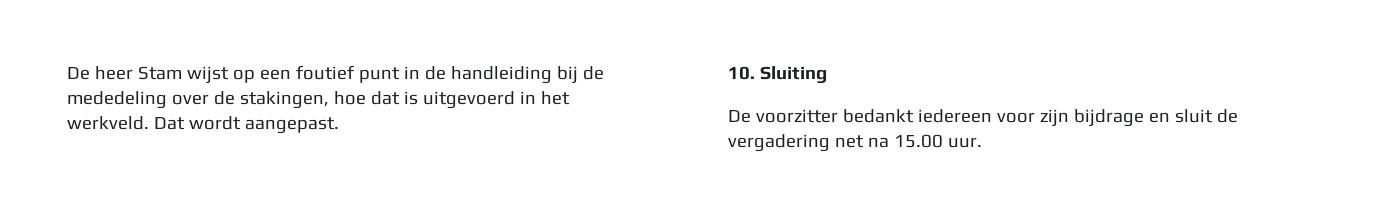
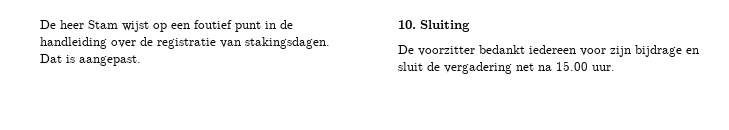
- De heer Stam wijst op een foutief punt in de handleiding bij de mededeling over de stakingen, hoe dat is uitgevoerd in het werkveld. Dat wordt aangepast.
+ De heer Stam wijst op een foutief punt in de handleiding over de registratie van stakingsdagen. Dat is aangepast.

